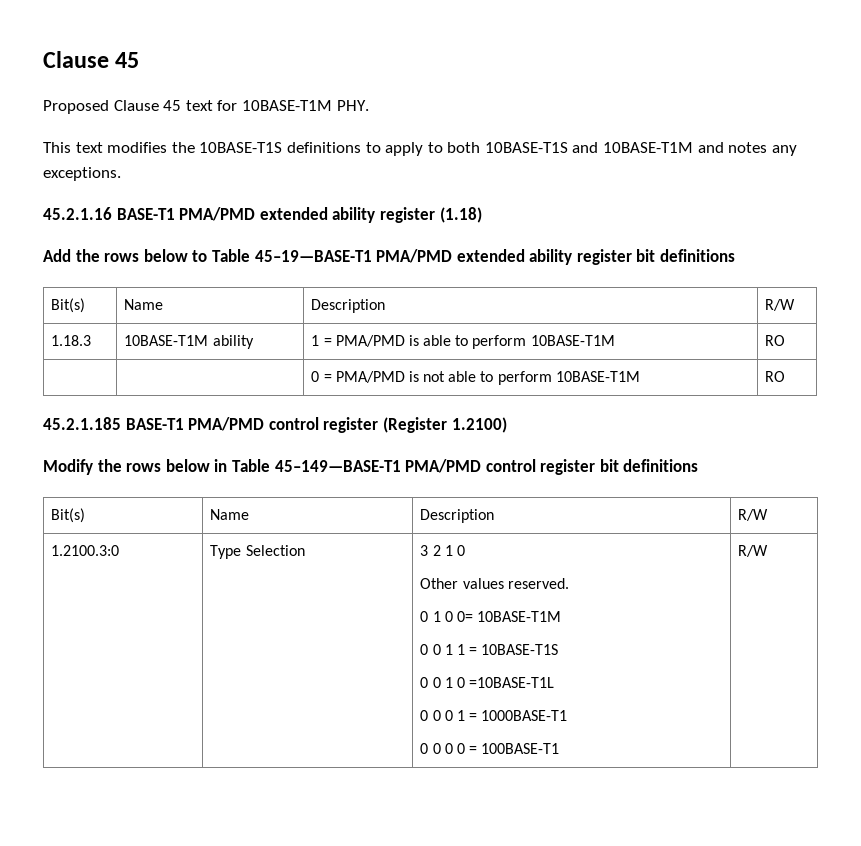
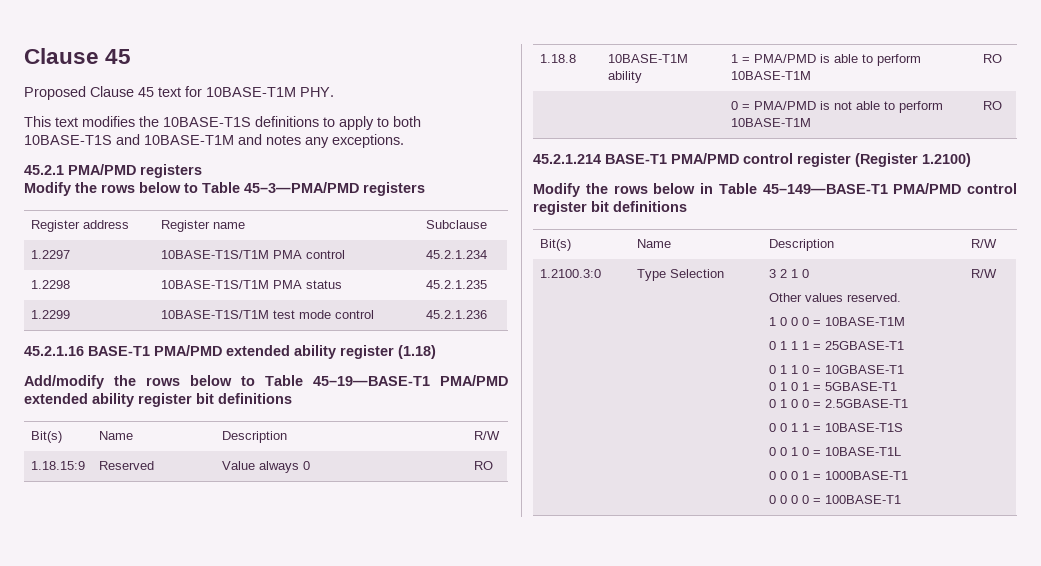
+ 45.2.1 PMA/PMD registers
+ Modify the rows below to Table 45–3—PMA/PMD registers
+ Register address | Register name | Subclause
+ 1.2297 | 10BASE-T1S/T1M PMA control | 45.2.1.234
+ 1.2298 | 10BASE-T1S/T1M PMA status | 45.2.1.235
+ 1.2299 | 10BASE-T1S/T1M test mode control | 45.2.1.236
- Add the rows below to Table 45–19—BASE-T1 PMA/PMD extended ability register bit definitions
+ Add/modify the rows below to Table 45–19—BASE-T1 PMA/PMD extended ability register bit definitions
- 1.18.3 | 10BASE-T1M ability | 1 = PMA/PMD is able to perform 10BASE-T1M | RO
+ 1.18.15:9 | Reserved | Value always 0 | RO
+ 1.18.8 | 10BASE-T1M ability | 1 = PMA/PMD is able to perform 10BASE-T1M | RO
- 45.2.1.185 BASE-T1 PMA/PMD control register (Register 1.2100)
+ 45.2.1.214 BASE-T1 PMA/PMD control register (Register 1.2100)
- 0 1 0 0= 10BASE-T1M
+ 1 0 0 0 = 10BASE-T1M
+ 0 1 1 1 = 25GBASE-T1
+ 0 1 1 0 = 10GBASE-T1
+ 0 1 0 1 = 5GBASE-T1
+ 0 1 0 0 = 2.5GBASE-T1
- 0 0 1 0 =10BASE-T1L
+ 0 0 1 0 = 10BASE-T1L

